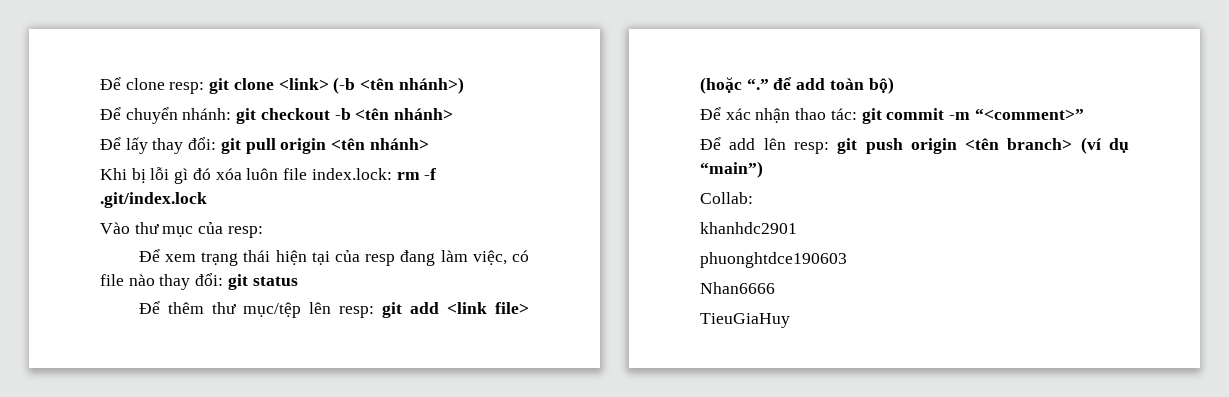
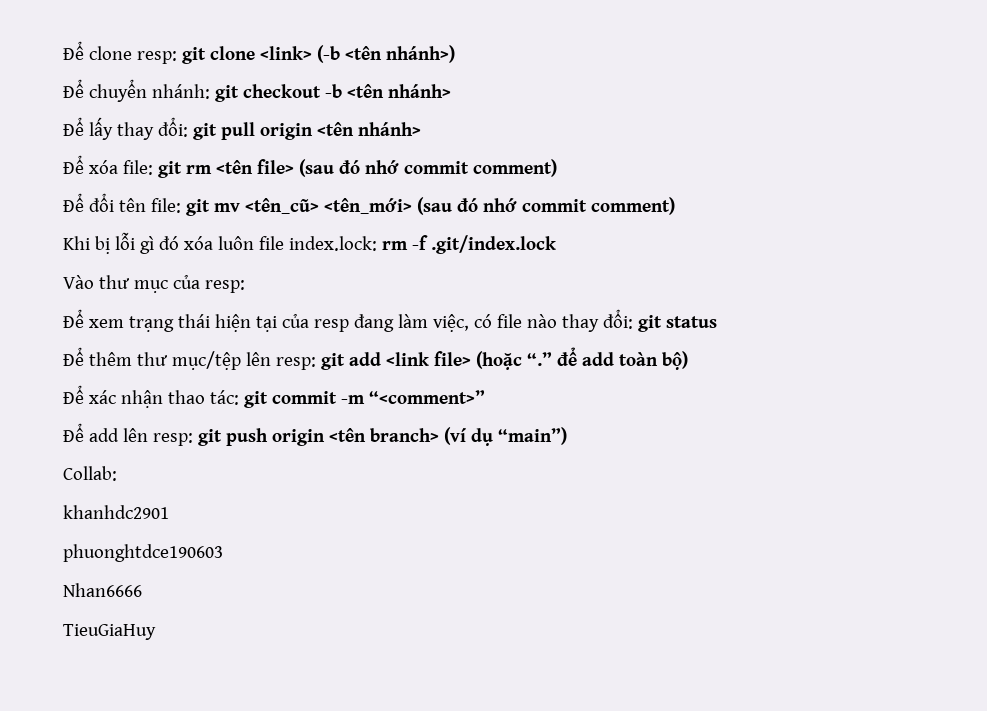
+ Để xóa file: git rm <tên file> (sau đó nhớ commit comment)
+ Để đổi tên file: git mv <tên_cũ> <tên_mới> (sau đó nhớ commit comment)

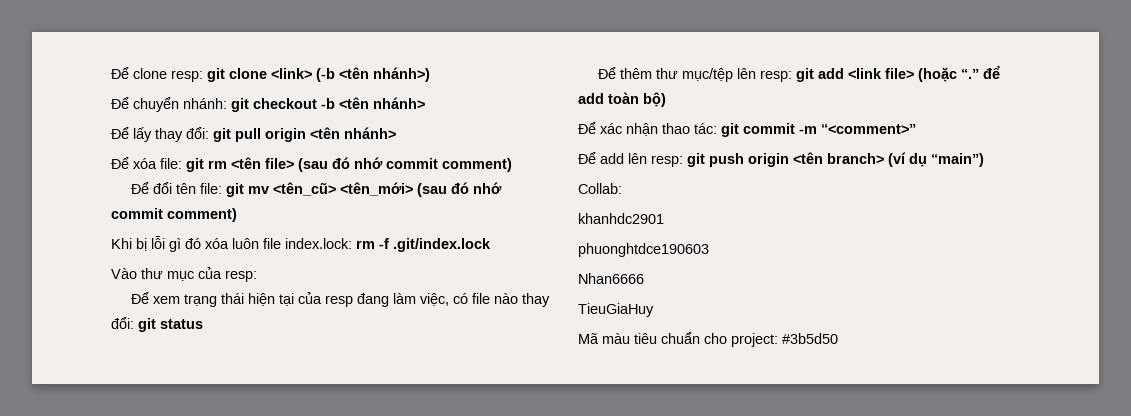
+ Mã màu tiêu chuẩn cho project: #3b5d50

